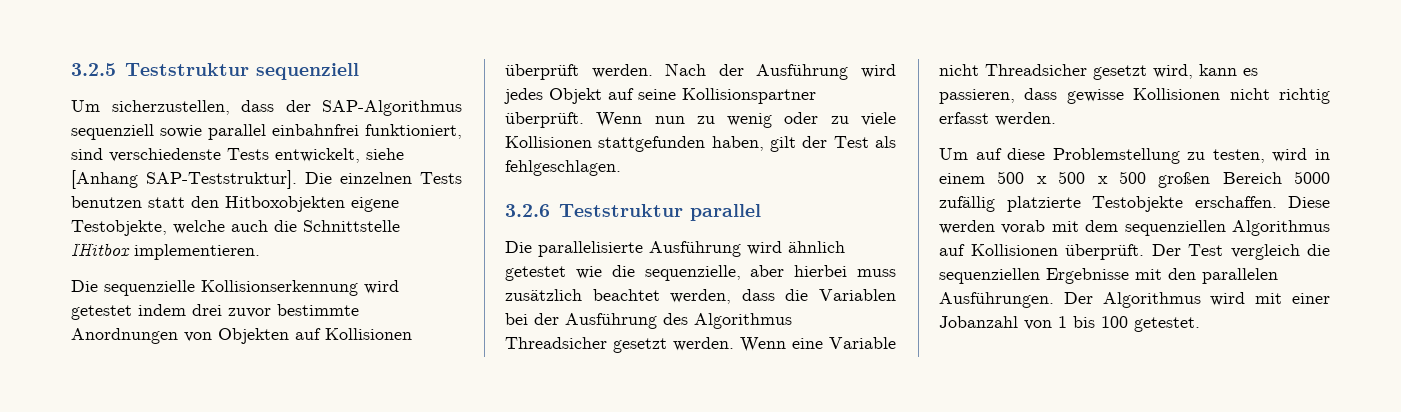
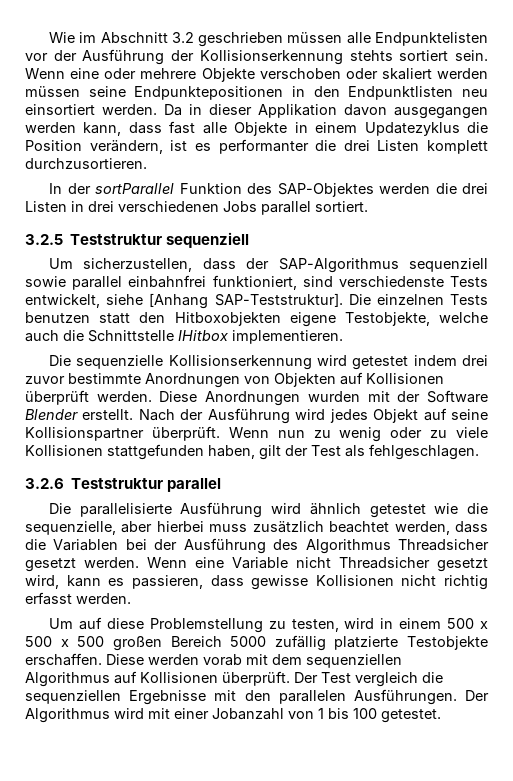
+ Wie im Abschnitt 3.2 geschrieben müssen alle Endpunktelisten vor der Ausführung der Kollisionserkennung stehts sortiert sein. Wenn eine oder mehrere Objekte verschoben oder skaliert werden müssen seine Endpunktepositionen in den Endpunktlisten neu einsortiert werden. Da in dieser Applikation davon ausgegangen werden kann, dass fast alle Objekte in einem Updatezyklus die Position verändern, ist es performanter die drei Listen komplett durchzusortieren.
+ In der sortParallel Funktion des SAP-Objektes werden die drei Listen in drei verschiedenen Jobs parallel sortiert.
+ Diese Anordnungen wurden mit der Software Blender erstellt.

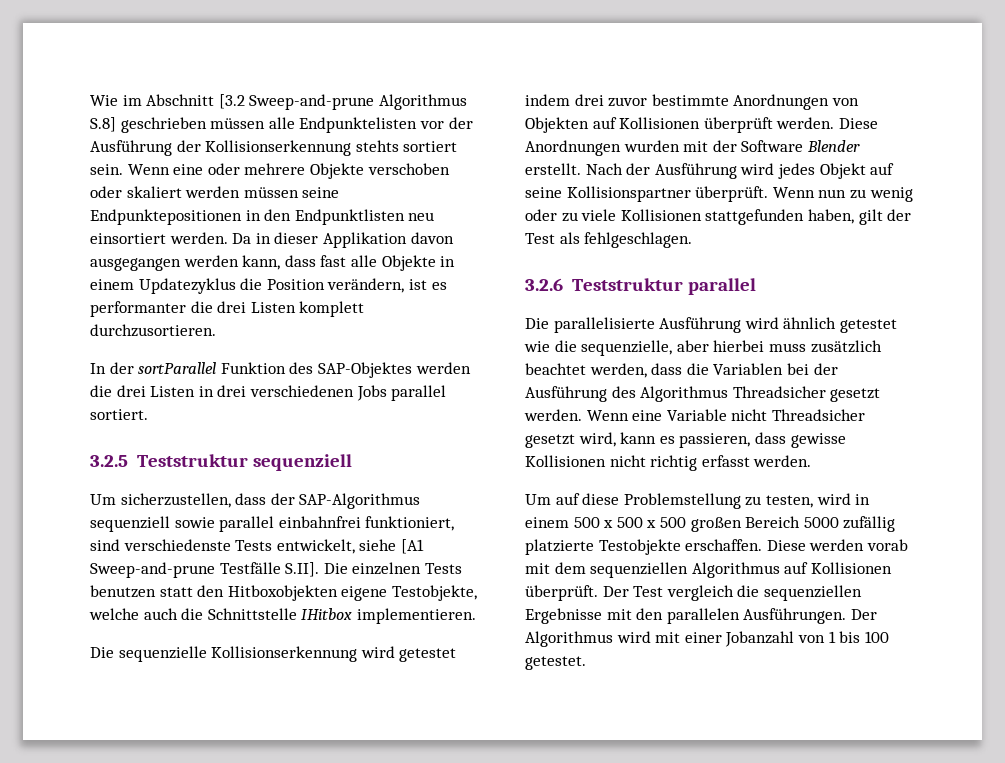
- Wie im Abschnitt 3.2 geschrieben müssen alle Endpunktelisten vor der Ausführung der Kollisionserkennung stehts sortiert sein.
+ Wie im Abschnitt [3.2 Sweep-and-prune Algorithmus S.8] geschrieben müssen alle Endpunktelisten vor der Ausführung der Kollisionserkennung stehts sortiert sein.
- Um sicherzustellen, dass der SAP-Algorithmus sequenziell sowie parallel einbahnfrei funktioniert, sind verschiedenste Tests entwickelt, siehe [Anhang SAP-Teststruktur]. Die einzelnen Tests benutzen statt den Hitboxobjekten eigene Testobjekte, welche auch die Schnittstelle IHitbox implementieren.
+ Um sicherzustellen, dass der SAP-Algorithmus sequenziell sowie parallel einbahnfrei funktioniert, sind verschiedenste Tests entwickelt, siehe [A1 Sweep-and-prune Testfälle S.II]. Die einzelnen Tests benutzen statt den Hitboxobjekten eigene Testobjekte, welche auch die Schnittstelle IHitbox implementieren.

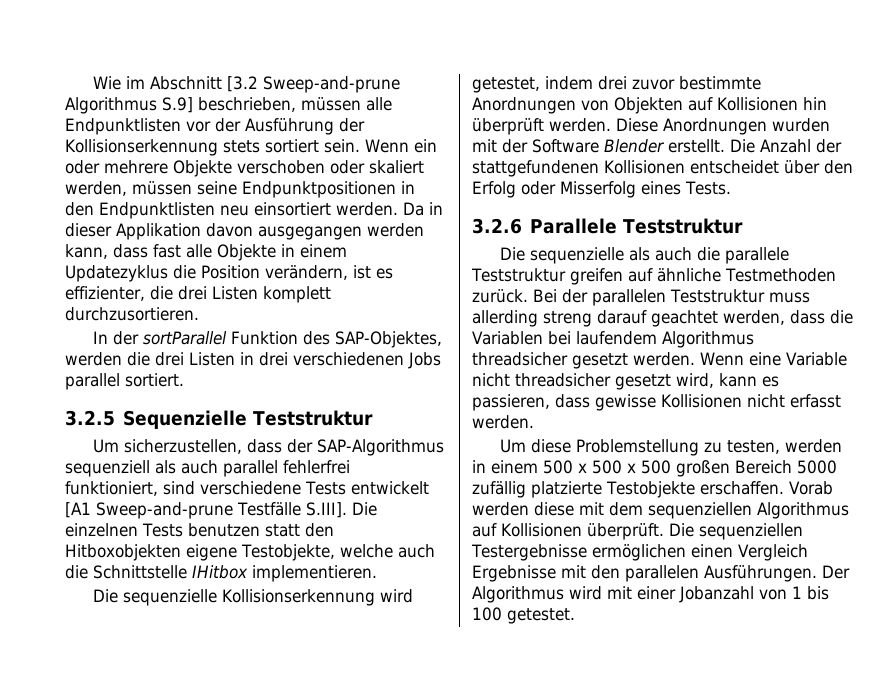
- Wie im Abschnitt [3.2 Sweep-and-prune Algorithmus S.8] geschrieben müssen alle Endpunktelisten vor der Ausführung der Kollisionserkennung stehts sortiert sein.
+ Wie im Abschnitt [3.2 Sweep-and-prune Algorithmus S.9] beschrieben, müssen alle Endpunktlisten vor der Ausführung der Kollisionserkennung stets sortiert sein.
- Wenn eine oder mehrere Objekte verschoben oder skaliert werden müssen seine Endpunktepositionen in den Endpunktlisten neu einsortiert werden.
+ Wenn ein oder mehrere Objekte verschoben oder skaliert werden, müssen seine Endpunktpositionen in den Endpunktlisten neu einsortiert werden.
- Da in dieser Applikation davon ausgegangen werden kann, dass fast alle Objekte in einem Updatezyklus die Position verändern, ist es performanter die drei Listen komplett durchzusortieren.
+ Da in dieser Applikation davon ausgegangen werden kann, dass fast alle Objekte in einem Updatezyklus die Position verändern, ist es effizienter, die drei Listen komplett durchzusortieren.
- In der sortParallel Funktion des SAP-Objektes werden die drei Listen in drei verschiedenen Jobs parallel sortiert.
+ In der sortParallel Funktion des SAP-Objektes, werden die drei Listen in drei verschiedenen Jobs parallel sortiert.
- 3.2.5 Teststruktur sequenziell
+ 3.2.5 Sequenzielle Teststruktur
- Um sicherzustellen, dass der SAP-Algorithmus sequenziell sowie parallel einbahnfrei funktioniert, sind verschiedenste Tests entwickelt, siehe [A1 Sweep-and-prune Testfälle S.II]. Die einzelnen Tests benutzen statt den Hitboxobjekten eigene Testobjekte, welche auch die Schnittstelle IHitbox implementieren.
+ Um sicherzustellen, dass der SAP-Algorithmus sequenziell als auch parallel fehlerfrei funktioniert, sind verschiedene Tests entwickelt [A1 Sweep-and-prune Testfälle S.III]. Die einzelnen Tests benutzen statt den Hitboxobjekten eigene Testobjekte, welche auch die Schnittstelle IHitbox implementieren.
- Die sequenzielle Kollisionserkennung wird getestet indem drei zuvor bestimmte Anordnungen von Objekten auf Kollisionen überprüft werden.
+ Die sequenzielle Kollisionserkennung wird getestet, indem drei zuvor bestimmte Anordnungen von Objekten auf Kollisionen hin überprüft werden.
- Nach der Ausführung wird jedes Objekt auf seine Kollisionspartner überprüft. Wenn nun zu wenig oder zu viele Kollisionen stattgefunden haben, gilt der Test als fehlgeschlagen.
+ Die Anzahl der stattgefundenen Kollisionen entscheidet über den Erfolg oder Misserfolg eines Tests.
- 3.2.6 Teststruktur parallel
- Die parallelisierte Ausführung wird ähnlich getestet wie die sequenzielle, aber hierbei muss zusätzlich beachtet werden, dass die Variablen bei der Ausführung des Algorithmus Threadsicher gesetzt werden.
+ 3.2.6 Parallele Teststruktur
+ Die sequenzielle als auch die parallele Teststruktur greifen auf ähnliche Testmethoden zurück. Bei der parallelen Teststruktur muss allerding streng darauf geachtet werden, dass die Variablen bei laufendem Algorithmus threadsicher gesetzt werden.
- Wenn eine Variable nicht Threadsicher gesetzt wird, kann es passieren, dass gewisse Kollisionen nicht richtig erfasst werden.
+ Wenn eine Variable nicht threadsicher gesetzt wird, kann es passieren, dass gewisse Kollisionen nicht erfasst werden.
- Um auf diese Problemstellung zu testen, wird in einem 500 x 500 x 500 großen Bereich 5000 zufällig platzierte Testobjekte erschaffen.
+ Um diese Problemstellung zu testen, werden in einem 500 x 500 x 500 großen Bereich 5000 zufällig platzierte Testobjekte erschaffen.
- Diese werden vorab mit dem sequenziellen Algorithmus auf Kollisionen überprüft.
+ Vorab werden diese mit dem sequenziellen Algorithmus auf Kollisionen überprüft.
- Der Test vergleich die sequenziellen Ergebnisse mit den parallelen Ausführungen.
+ Die sequenziellen Testergebnisse ermöglichen einen Vergleich Ergebnisse mit den parallelen Ausführungen.

